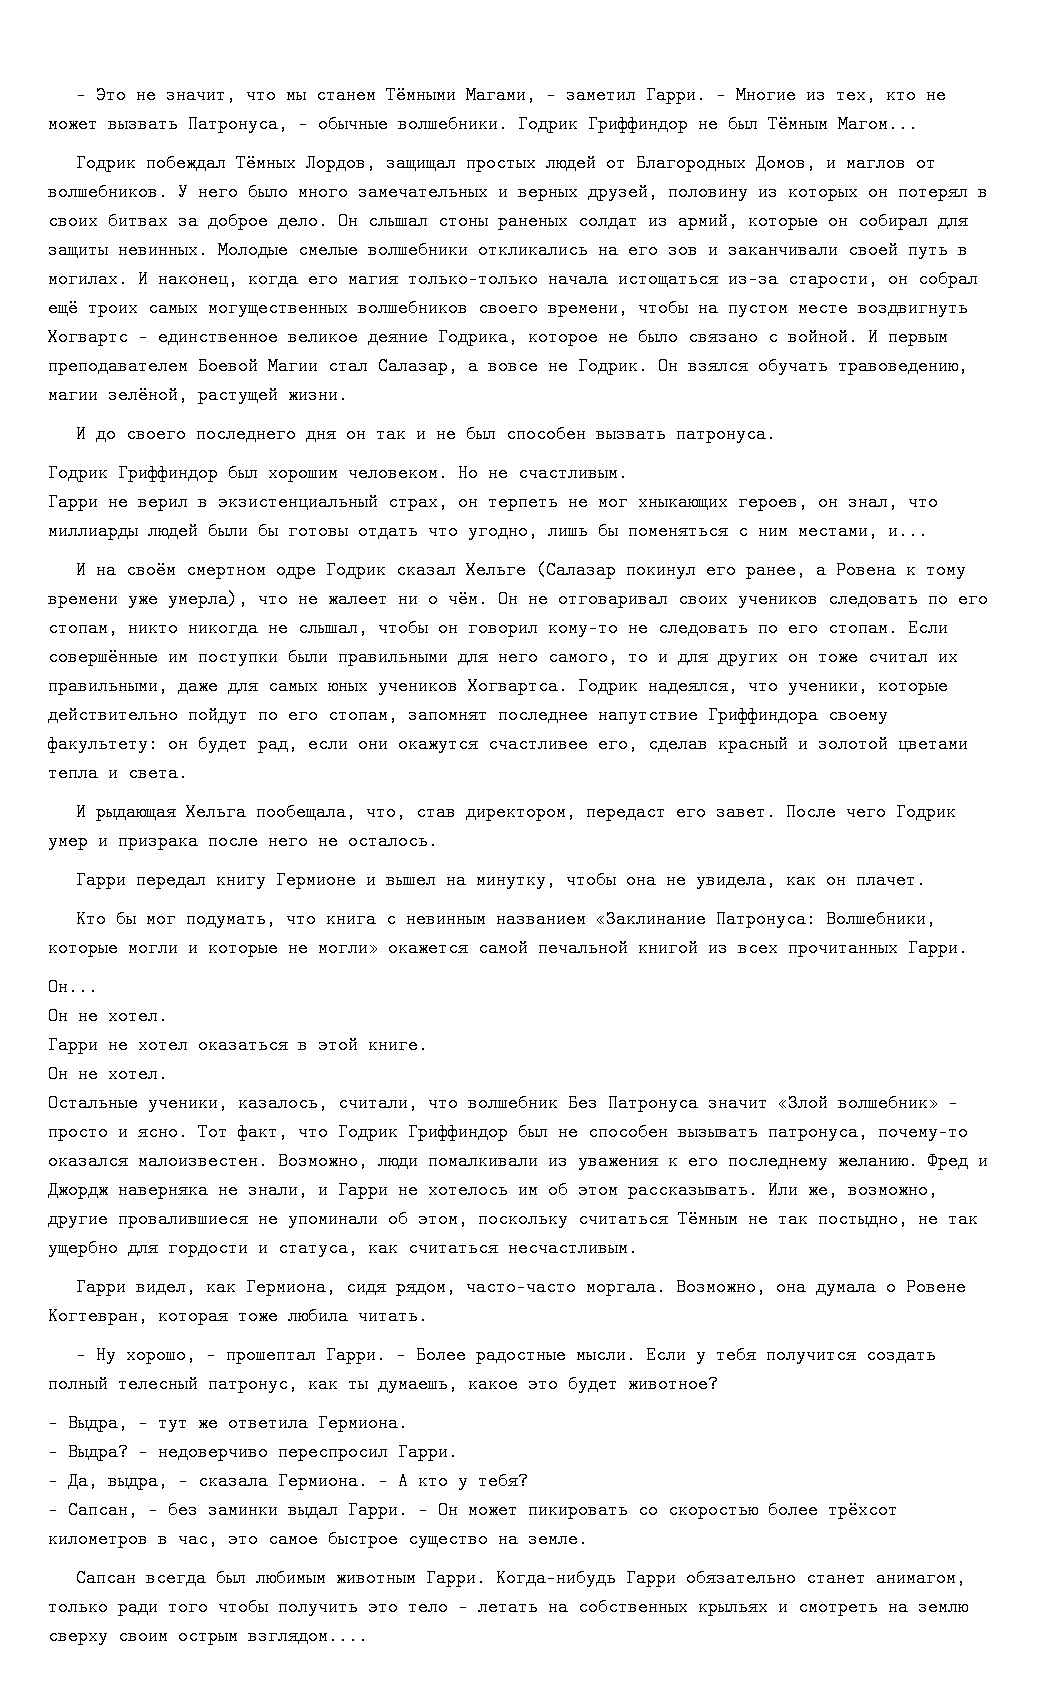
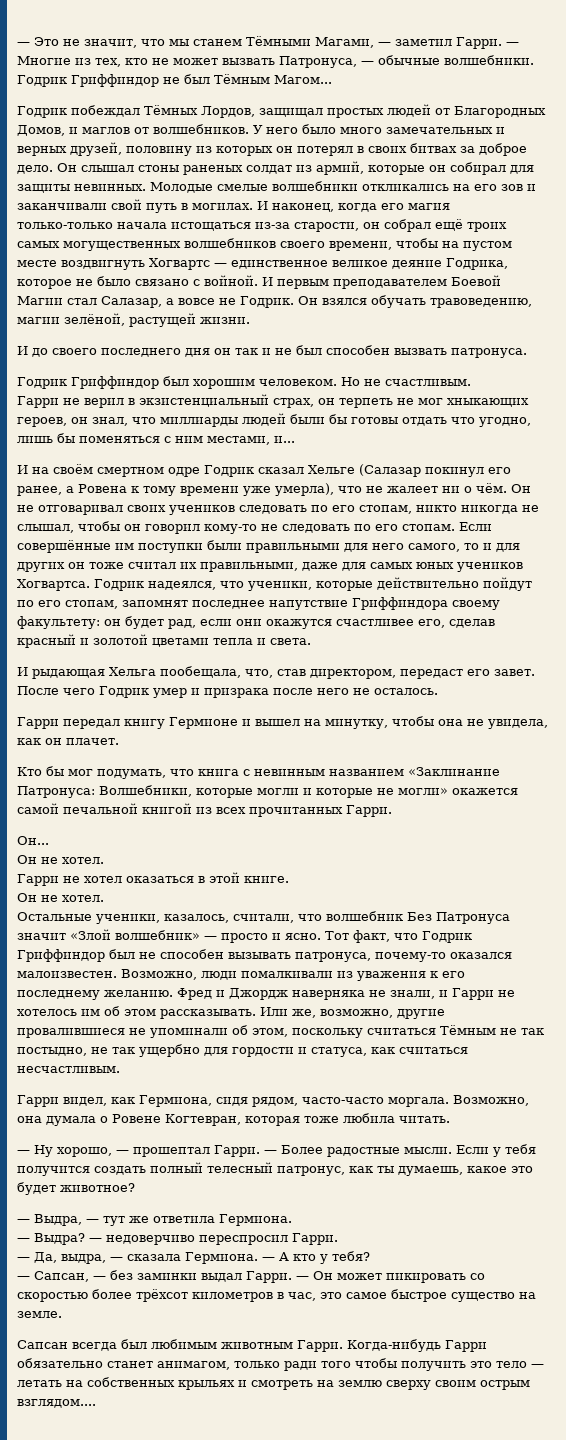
- Молодые смелые волшебники откликались на его зов и заканчивали своей путь в могилах.
+ Молодые смелые волшебники откликались на его зов и заканчивали свой путь в могилах.

